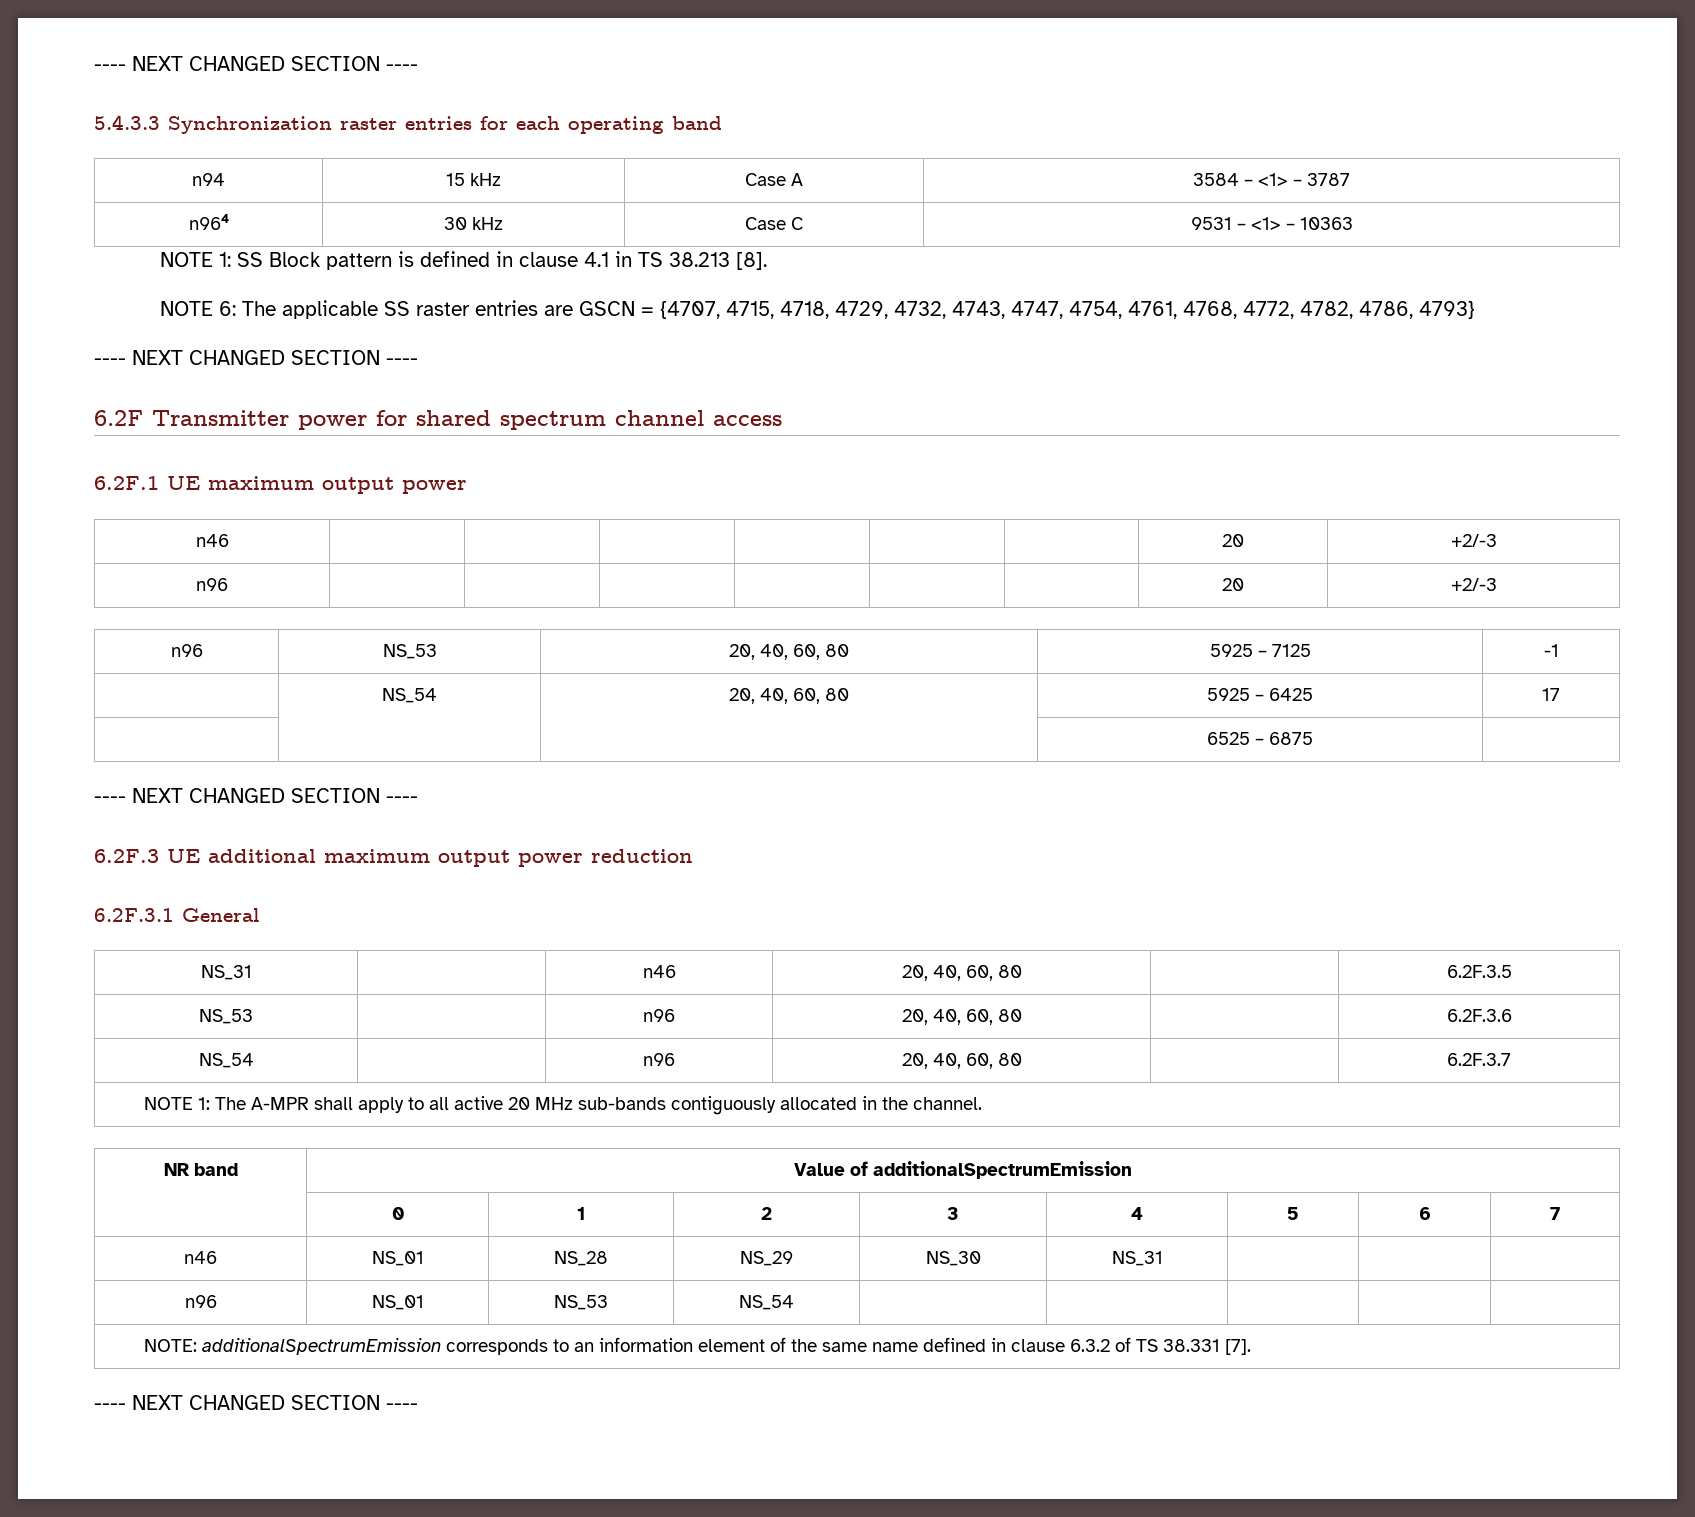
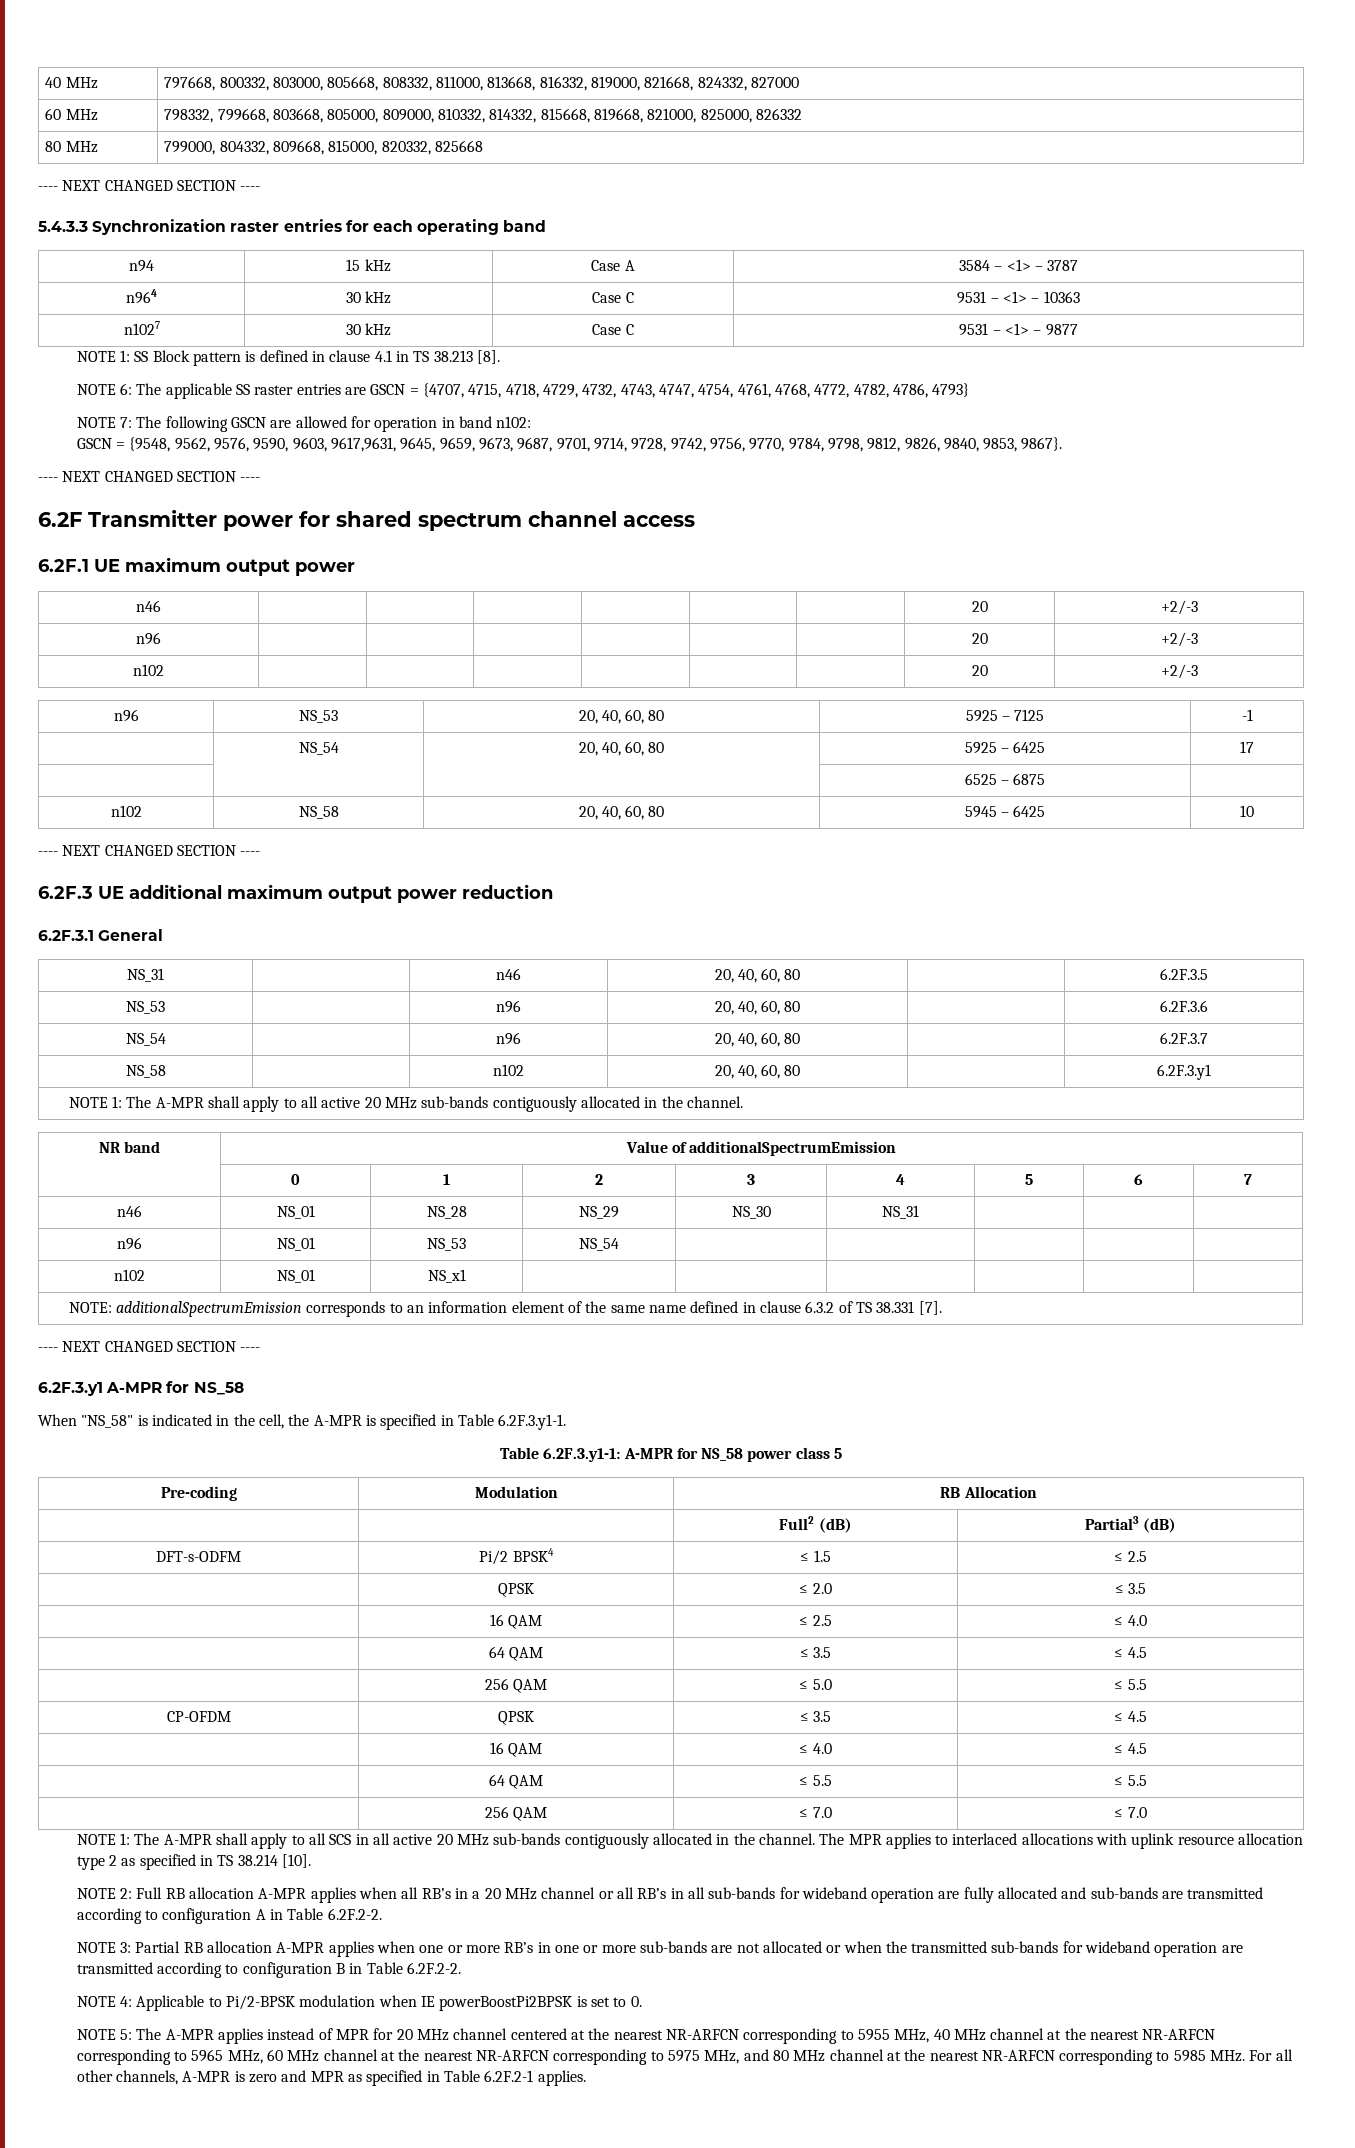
+ 40 MHz | 797668, 800332, 803000, 805668, 808332, 811000, 813668, 816332, 819000, 821668, 824332, 827000
+ 60 MHz | 798332, 799668, 803668, 805000, 809000, 810332, 814332, 815668, 819668, 821000, 825000, 826332
+ 80 MHz | 799000, 804332, 809668, 815000, 820332, 825668
+ n1027 | 30 kHz | Case C | 9531 – <1> – 9877
+ NOTE 7: The following GSCN are allowed for operation in band n102:
+ GSCN = {9548, 9562, 9576, 9590, 9603, 9617,9631, 9645, 9659, 9673, 9687, 9701, 9714, 9728, 9742, 9756, 9770, 9784, 9798, 9812, 9826, 9840, 9853, 9867}.
+ n102 | | | | | | | 20 | +2/-3
+ n102 | NS_58 | 20, 40, 60, 80 | 5945 – 6425 | 10
+ NS_58 | | n102 | 20, 40, 60, 80 | | 6.2F.3.y1
+ n102 | NS_01 | NS_x1 | | | | | |
+ 6.2F.3.y1 A-MPR for NS_58
+ When "NS_58" is indicated in the cell, the A-MPR is specified in Table 6.2F.3.y1-1.
+ Table 6.2F.3.y1-1: A-MPR for NS_58 power class 5
+ Pre-coding | Modulation | RB Allocation
+ | | Full2 (dB) | Partial3 (dB)
+ DFT-s-ODFM | Pi/2 BPSK4 | ≤ 1.5 | ≤ 2.5
+ | QPSK | ≤ 2.0 | ≤ 3.5
+ | 16 QAM | ≤ 2.5 | ≤ 4.0
+ | 64 QAM | ≤ 3.5 | ≤ 4.5
+ | 256 QAM | ≤ 5.0 | ≤ 5.5
+ CP-OFDM | QPSK | ≤ 3.5 | ≤ 4.5
+ | 16 QAM | ≤ 4.0 | ≤ 4.5
+ | 64 QAM | ≤ 5.5 | ≤ 5.5
+ | 256 QAM | ≤ 7.0 | ≤ 7.0
+ NOTE 1: The A-MPR shall apply to all SCS in all active 20 MHz sub-bands contiguously allocated in the channel. The MPR applies to interlaced allocations with uplink resource allocation type 2 as specified in TS 38.214 [10].
+ NOTE 2: Full RB allocation A-MPR applies when all RB’s in a 20 MHz channel or all RB’s in all sub-bands for wideband operation are fully allocated and sub-bands are transmitted according to configuration A in Table 6.2F.2-2.
+ NOTE 3: Partial RB allocation A-MPR applies when one or more RB’s in one or more sub-bands are not allocated or when the transmitted sub-bands for wideband operation are transmitted according to configuration B in Table 6.2F.2-2.
+ NOTE 4: Applicable to Pi/2-BPSK modulation when IE powerBoostPi2BPSK is set to 0.
+ NOTE 5: The A-MPR applies instead of MPR for 20 MHz channel centered at the nearest NR-ARFCN corresponding to 5955 MHz, 40 MHz channel at the nearest NR-ARFCN corresponding to 5965 MHz, 60 MHz channel at the nearest NR-ARFCN corresponding to 5975 MHz, and 80 MHz channel at the nearest NR-ARFCN corresponding to 5985 MHz. For all other channels, A-MPR is zero and MPR as specified in Table 6.2F.2-1 applies.

